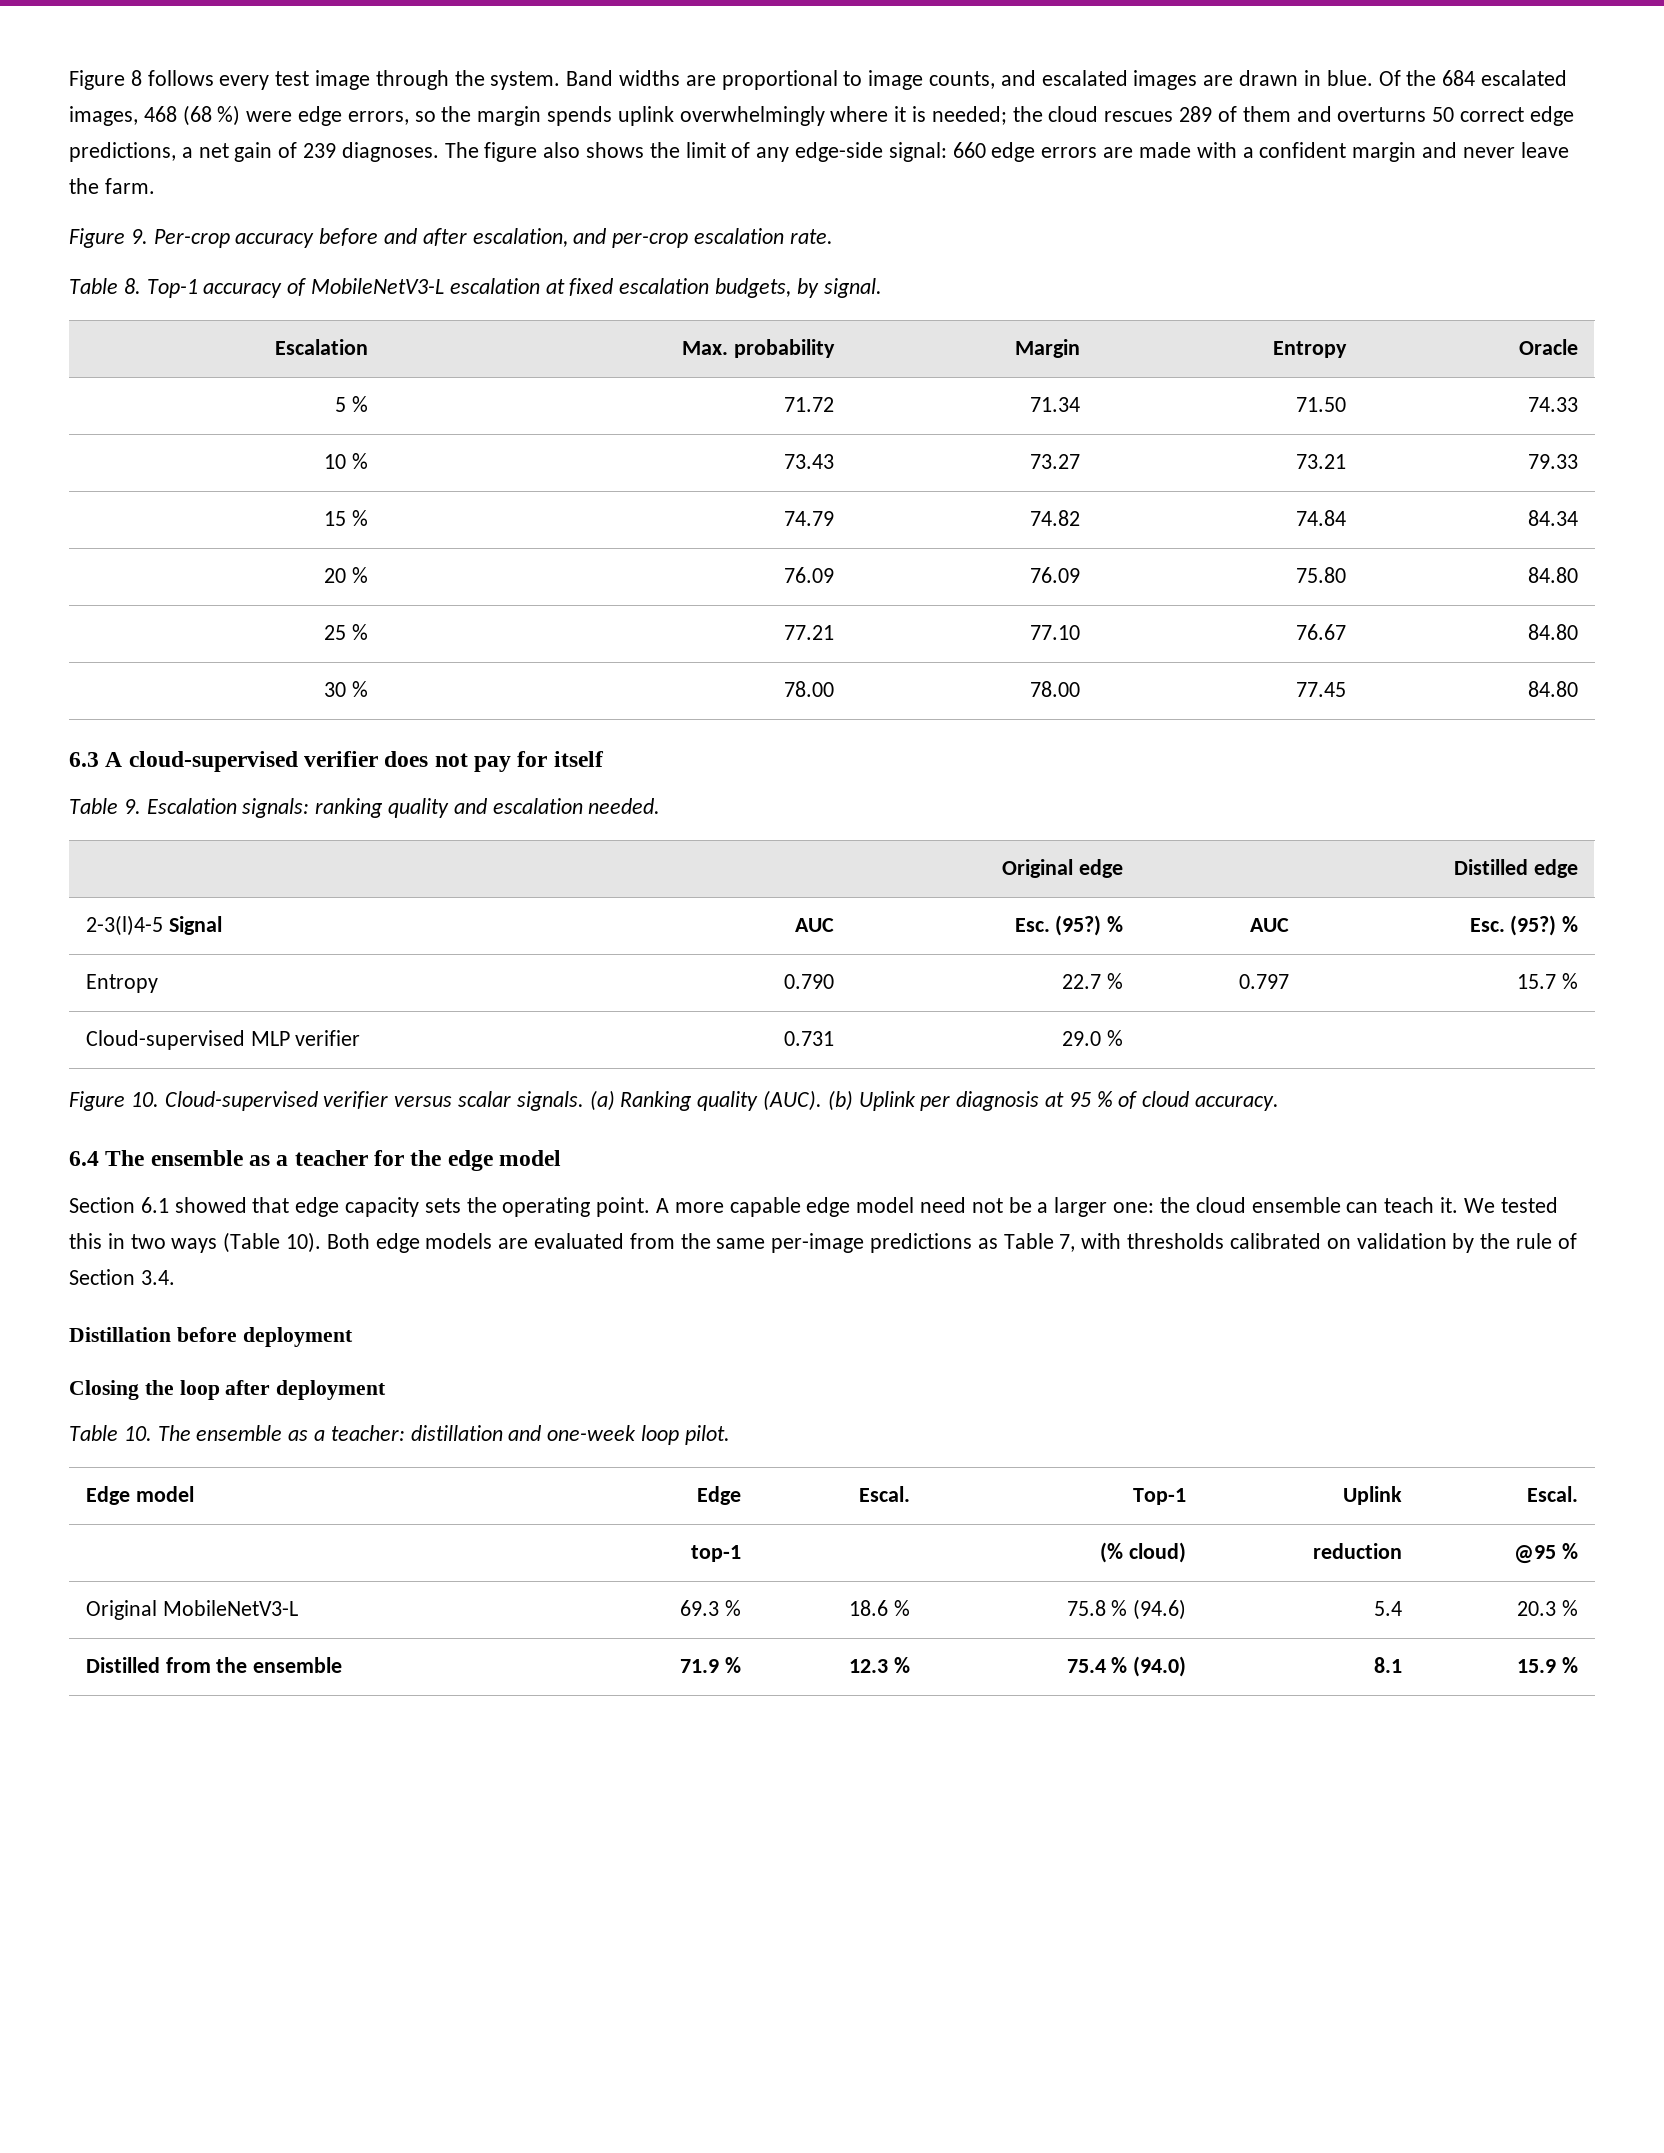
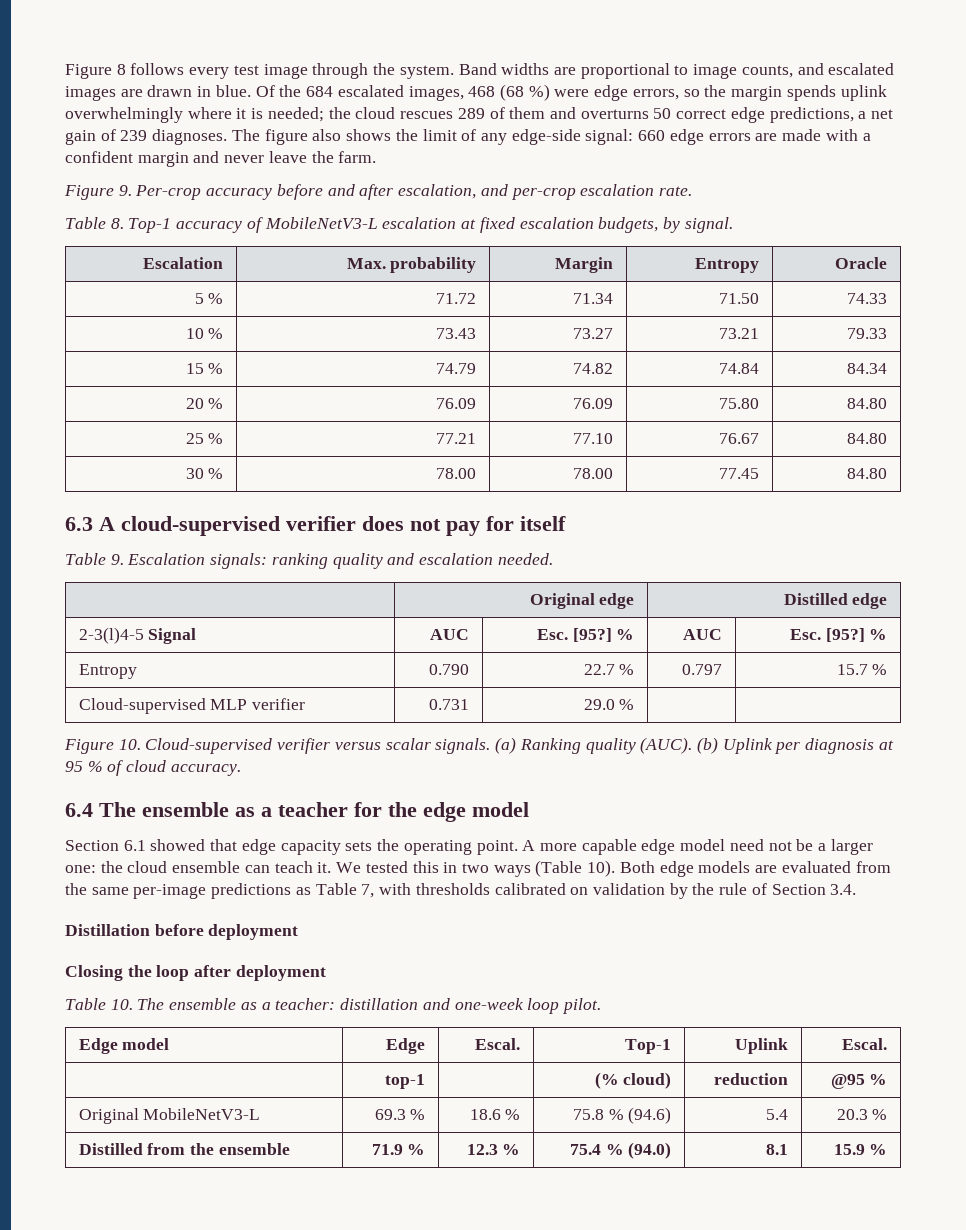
- 2-3(l)4-5 Signal | AUC | Esc. (95?) % | AUC | Esc. (95?) %
+ 2-3(l)4-5 Signal | AUC | Esc. [95?] % | AUC | Esc. [95?] %

